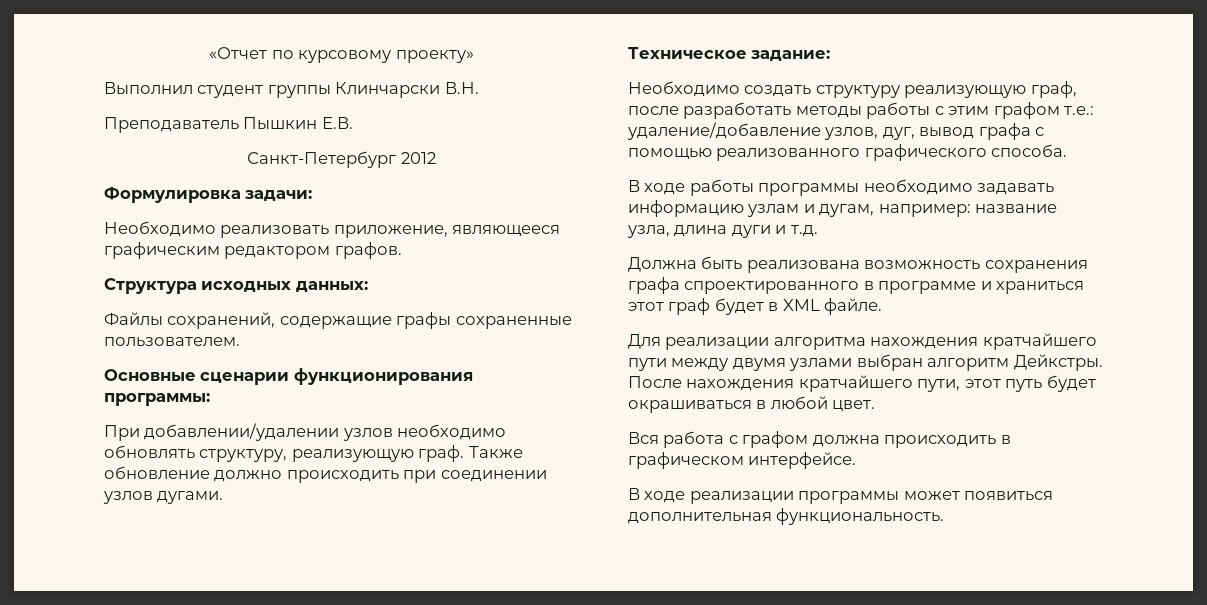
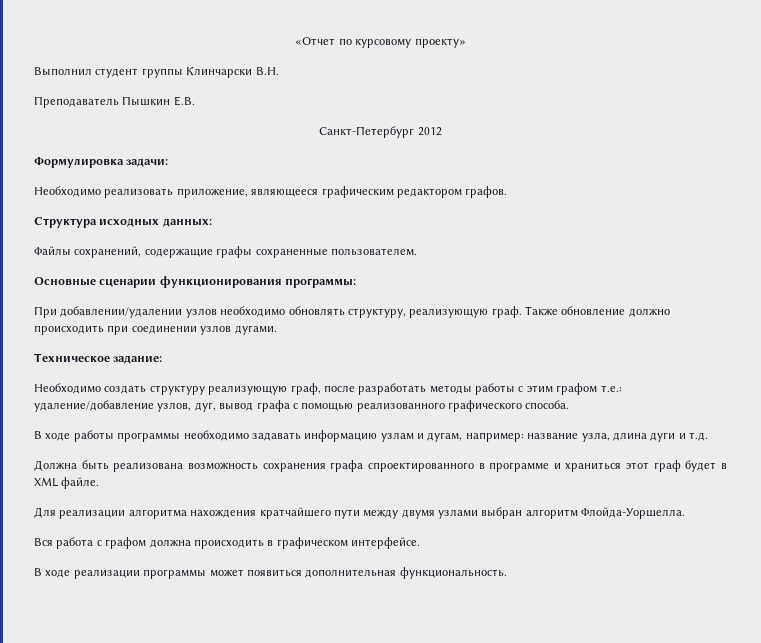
- Для реализации алгоритма нахождения кратчайшего пути между двумя узлами выбран алгоритм Дейкстры. После нахождения кратчайшего пути, этот путь будет окрашиваться в любой цвет.
+ Для реализации алгоритма нахождения кратчайшего пути между двумя узлами выбран алгоритм Флойда-Уоршелла.

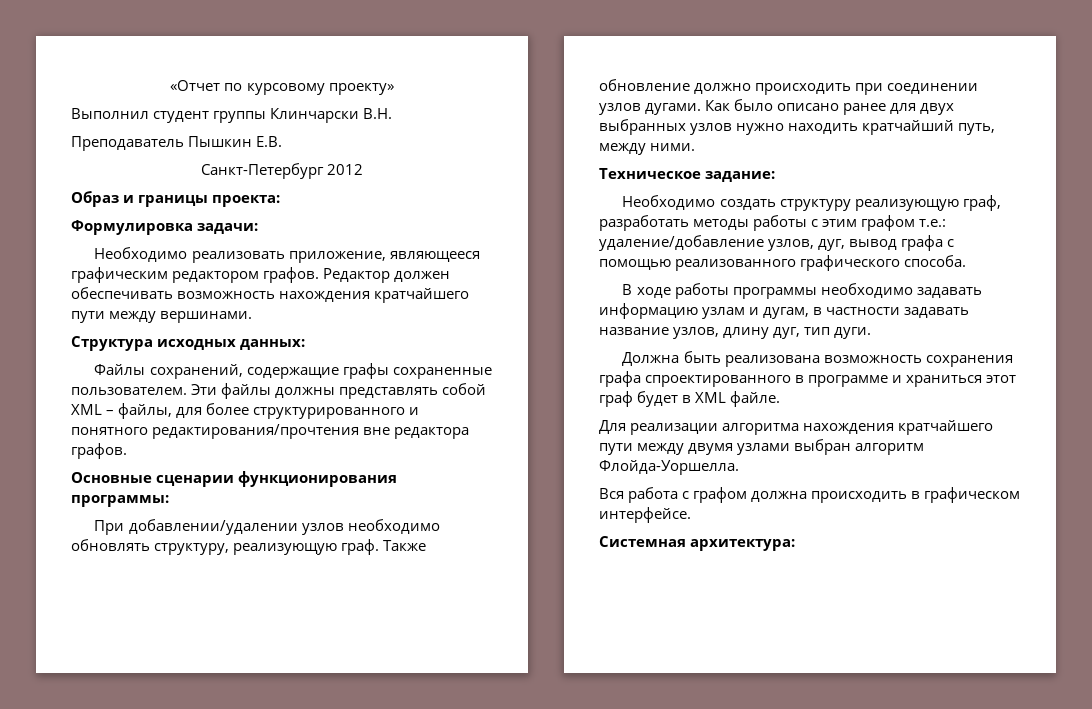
+ Образ и границы проекта:
+ Редактор должен обеспечивать возможность нахождения кратчайшего пути между вершинами.
+ Эти файлы должны представлять собой XML – файлы, для более структурированного и понятного редактирования/прочтения вне редактора графов.
+ Как было описано ранее для двух выбранных узлов нужно находить кратчайший путь, между ними.
- Необходимо создать структуру реализующую граф, после разработать методы работы с этим графом т.е.: удаление/добавление узлов, дуг, вывод графа с помощью реализованного графического способа.
+ Необходимо создать структуру реализующую граф, разработать методы работы с этим графом т.е.: удаление/добавление узлов, дуг, вывод графа с помощью реализованного графического способа.
- В ходе работы программы необходимо задавать информацию узлам и дугам, например: название узла, длина дуги и т.д.
+ В ходе работы программы необходимо задавать информацию узлам и дугам, в частности задавать название узлов, длину дуг, тип дуги.
- В ходе реализации программы может появиться дополнительная функциональность.
+ Системная архитектура:

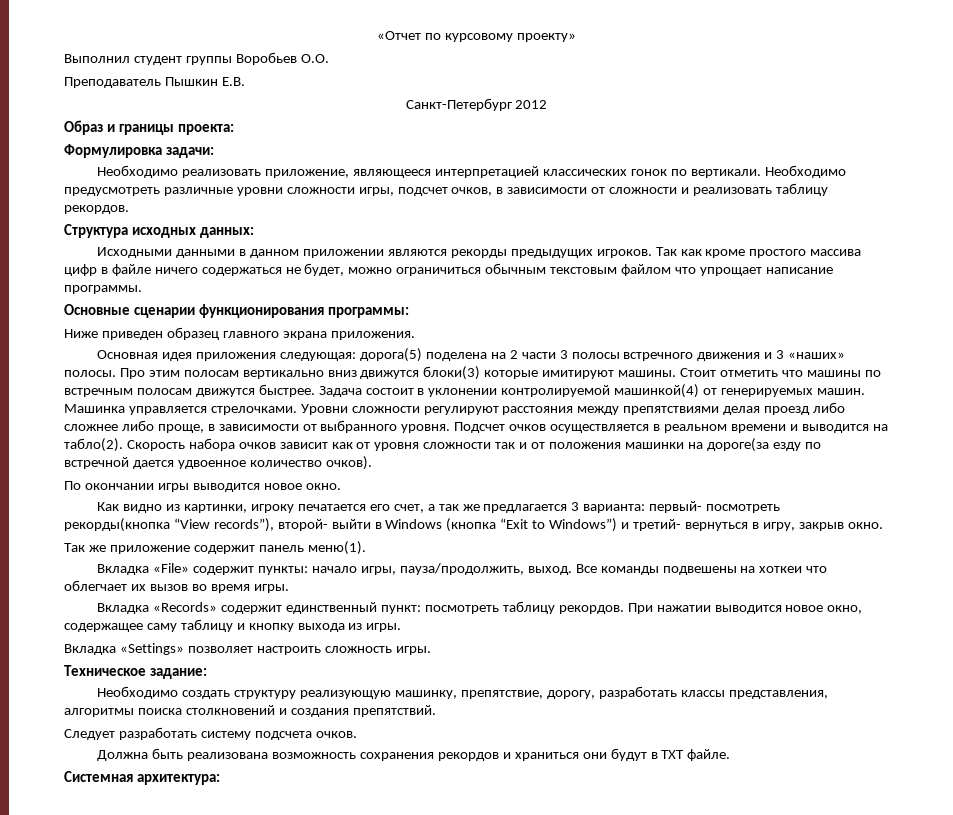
- Выполнил студент группы Клинчарски В.Н.
+ Выполнил студент группы Воробьев О.О.
- Необходимо реализовать приложение, являющееся графическим редактором графов. Редактор должен обеспечивать возможность нахождения кратчайшего пути между вершинами.
+ Необходимо реализовать приложение, являющееся интерпретацией классических гонок по вертикали. Необходимо предусмотреть различные уровни сложности игры, подсчет очков, в зависимости от сложности и реализовать таблицу рекордов.
  Структура исходных данных:
- Файлы сохранений, содержащие графы сохраненные пользователем. Эти файлы должны представлять собой XML – файлы, для более структурированного и понятного редактирования/прочтения вне редактора графов.
+ Исходными данными в данном приложении являются рекорды предыдущих игроков. Так как кроме простого массива цифр в файле ничего содержаться не будет, можно ограничиться обычным текстовым файлом что упрощает написание программы.
  Основные сценарии функционирования программы:
- При добавлении/удалении узлов необходимо обновлять структуру, реализующую граф. Также обновление должно происходить при соединении узлов дугами. Как было описано ранее для двух выбранных узлов нужно находить кратчайший путь, между ними.
+ Ниже приведен образец главного экрана приложения.
+ Основная идея приложения следующая: дорога(5) поделена на 2 части 3 полосы встречного движения и 3 «наших» полосы. Про этим полосам вертикально вниз движутся блоки(3) которые имитируют машины. Стоит отметить что машины по встречным полосам движутся быстрее. Задача состоит в уклонении контролируемой машинкой(4) от генерируемых машин. Машинка управляется стрелочками. Уровни сложности регулируют расстояния между препятствиями делая проезд либо сложнее либо проще, в зависимости от выбранного уровня. Подсчет очков осуществляется в реальном времени и выводится на табло(2). Скорость набора очков зависит как от уровня сложности так и от положения машинки на дороге(за езду по встречной дается удвоенное количество очков).
+ По окончании игры выводится новое окно.
+ Как видно из картинки, игроку печатается его счет, а так же предлагается 3 варианта: первый- посмотреть рекорды(кнопка “View records”), второй- выйти в Windows (кнопка “Exit to Windows”) и третий- вернуться в игру, закрыв окно.
+ Так же приложение содержит панель меню(1).
+ Вкладка «File» содержит пункты: начало игры, пауза/продолжить, выход. Все команды подвешены на хоткеи что облегчает их вызов во время игры.
+ Вкладка «Records» содержит единственный пункт: посмотреть таблицу рекордов. При нажатии выводится новое окно, содержащее саму таблицу и кнопку выхода из игры.
+ Вкладка «Settings» позволяет настроить сложность игры.
- Необходимо создать структуру реализующую граф, разработать методы работы с этим графом т.е.: удаление/добавление узлов, дуг, вывод графа с помощью реализованного графического способа.
- В ходе работы программы необходимо задавать информацию узлам и дугам, в частности задавать название узлов, длину дуг, тип дуги.
+ Необходимо создать структуру реализующую машинку, препятствие, дорогу, разработать классы представления, алгоритмы поиска столкновений и создания препятствий.
+ Следует разработать систему подсчета очков.
- Должна быть реализована возможность сохранения графа спроектированного в программе и храниться этот граф будет в XML файле.
- Для реализации алгоритма нахождения кратчайшего пути между двумя узлами выбран алгоритм Флойда-Уоршелла.
- Вся работа с графом должна происходить в графическом интерфейсе.
+ Должна быть реализована возможность сохранения рекордов и храниться они будут в TXT файле.

